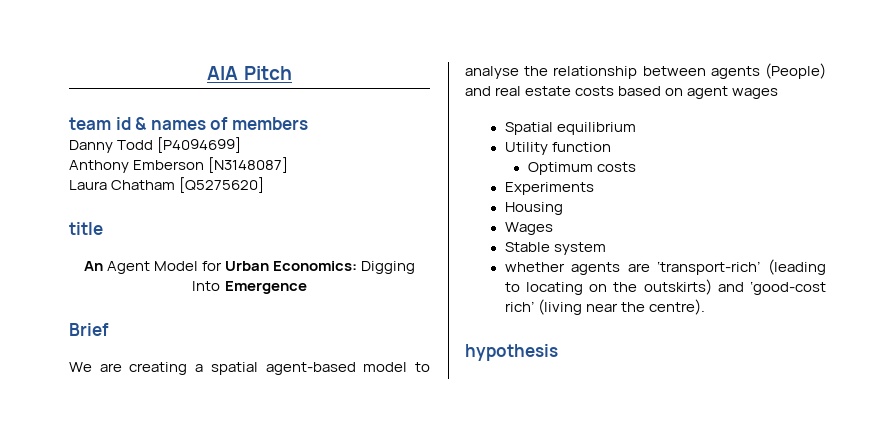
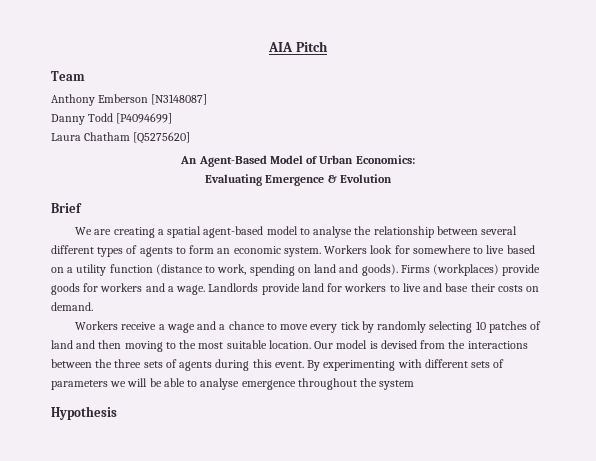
- team id & names of members
+ Team
+ Anthony Emberson [N3148087]
- Anthony Emberson [N3148087]
- title
- An Agent Model for Urban Economics: Digging Into Emergence
+ An Agent-Based Model of Urban Economics:
+ Evaluating Emergence & Evolution
- We are creating a spatial agent-based model to analyse the relationship between agents (People) and real estate costs based on agent wages
- Spatial equilibrium
- Utility function
- Optimum costs
- Experiments
- Housing
- Wages
- Stable system
- whether agents are ‘transport-rich’ (leading to locating on the outskirts) and ‘good-cost rich’ (living near the centre).
- hypothesis
+ We are creating a spatial agent-based model to analyse the relationship between several different types of agents to form an economic system. Workers look for somewhere to live based on a utility function (distance to work, spending on land and goods). Firms (workplaces) provide goods for workers and a wage. Landlords provide land for workers to live and base their costs on demand.
+ Workers receive a wage and a chance to move every tick by randomly selecting 10 patches of land and then moving to the most suitable location. Our model is devised from the interactions between the three sets of agents during this event. By experimenting with different sets of parameters we will be able to analyse emergence throughout the system
+ Hypothesis

